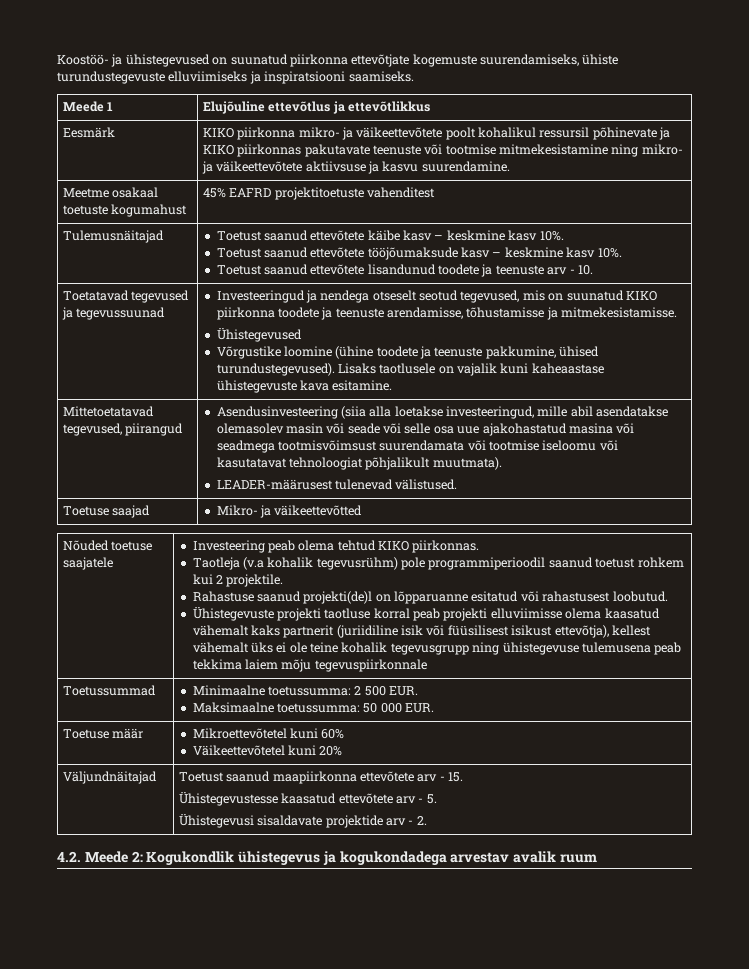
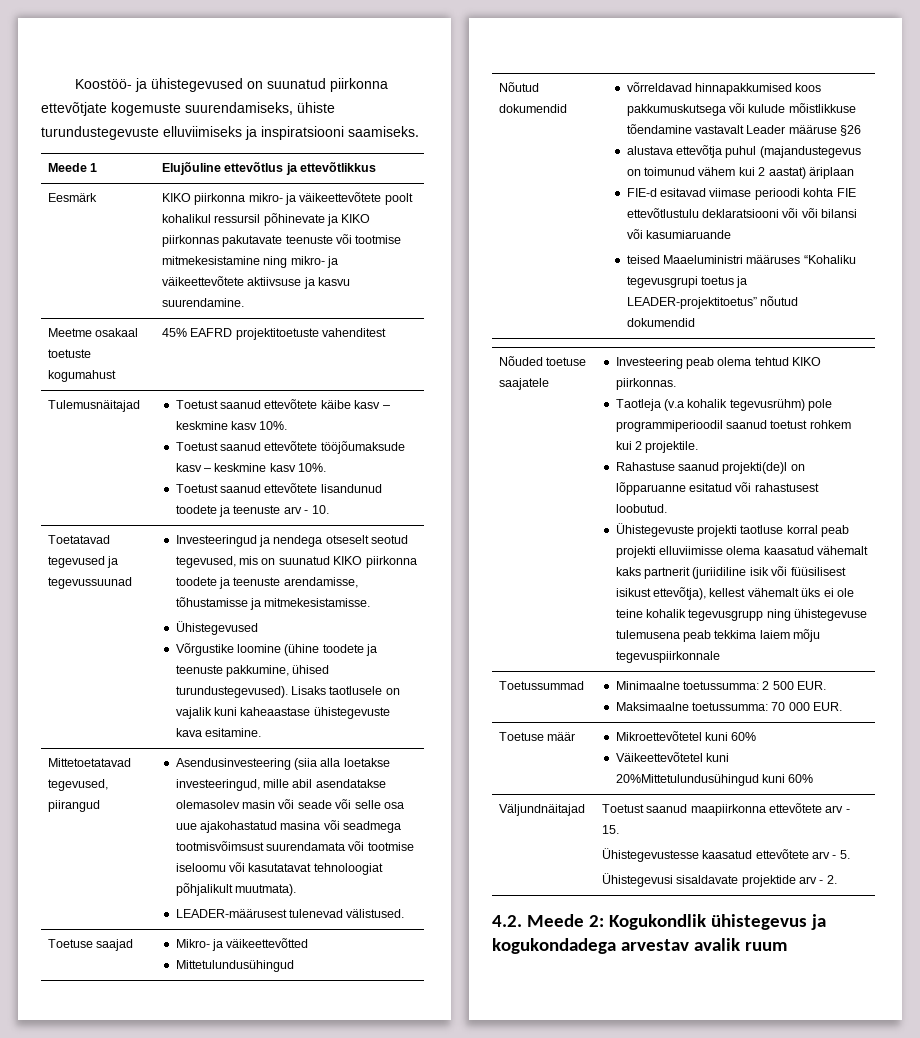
  Toetuse saajad | Mikro- ja väikeettevõtted
+ Mittetulundusühingud
+ Nõutud dokumendid | võrreldavad hinnapakkumised koos pakkumuskutsega või kulude mõistlikkuse tõendamine vastavalt Leader määruse §26
+ alustava ettevõtja puhul (majandustegevus on toimunud vähem kui 2 aastat) äriplaan
+ FIE-d esitavad viimase perioodi kohta FIE ettevõtlustulu deklaratsiooni või või bilansi või kasumiaruande
+ teised Maaeluministri määruses “Kohaliku tegevusgrupi toetus ja LEADER-projektitoetus” nõutud dokumendid
  Toetussummad | Minimaalne toetussumma: 2 500 EUR.
- Maksimaalne toetussumma: 50 000 EUR.
+ Maksimaalne toetussumma: 70 000 EUR.
  Toetuse määr | Mikroettevõtetel kuni 60%
- Väikeettevõtetel kuni 20%
+ Väikeettevõtetel kuni 20%Mittetulundusühingud kuni 60%

